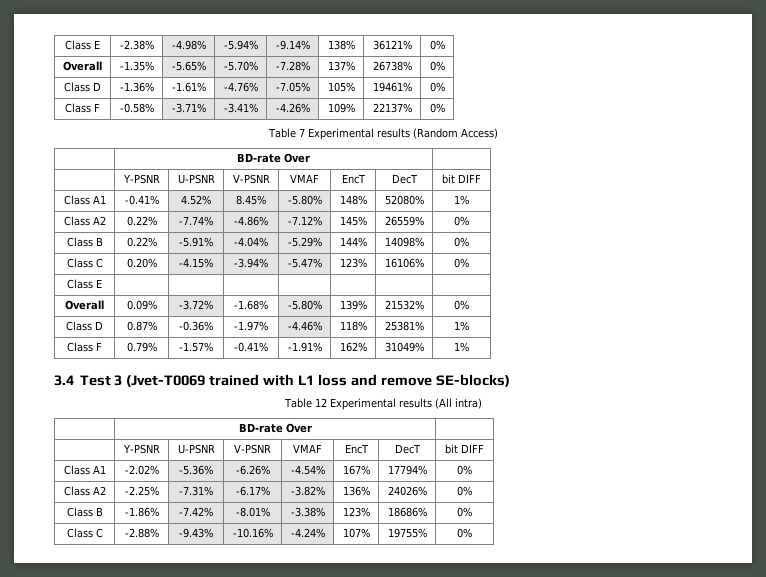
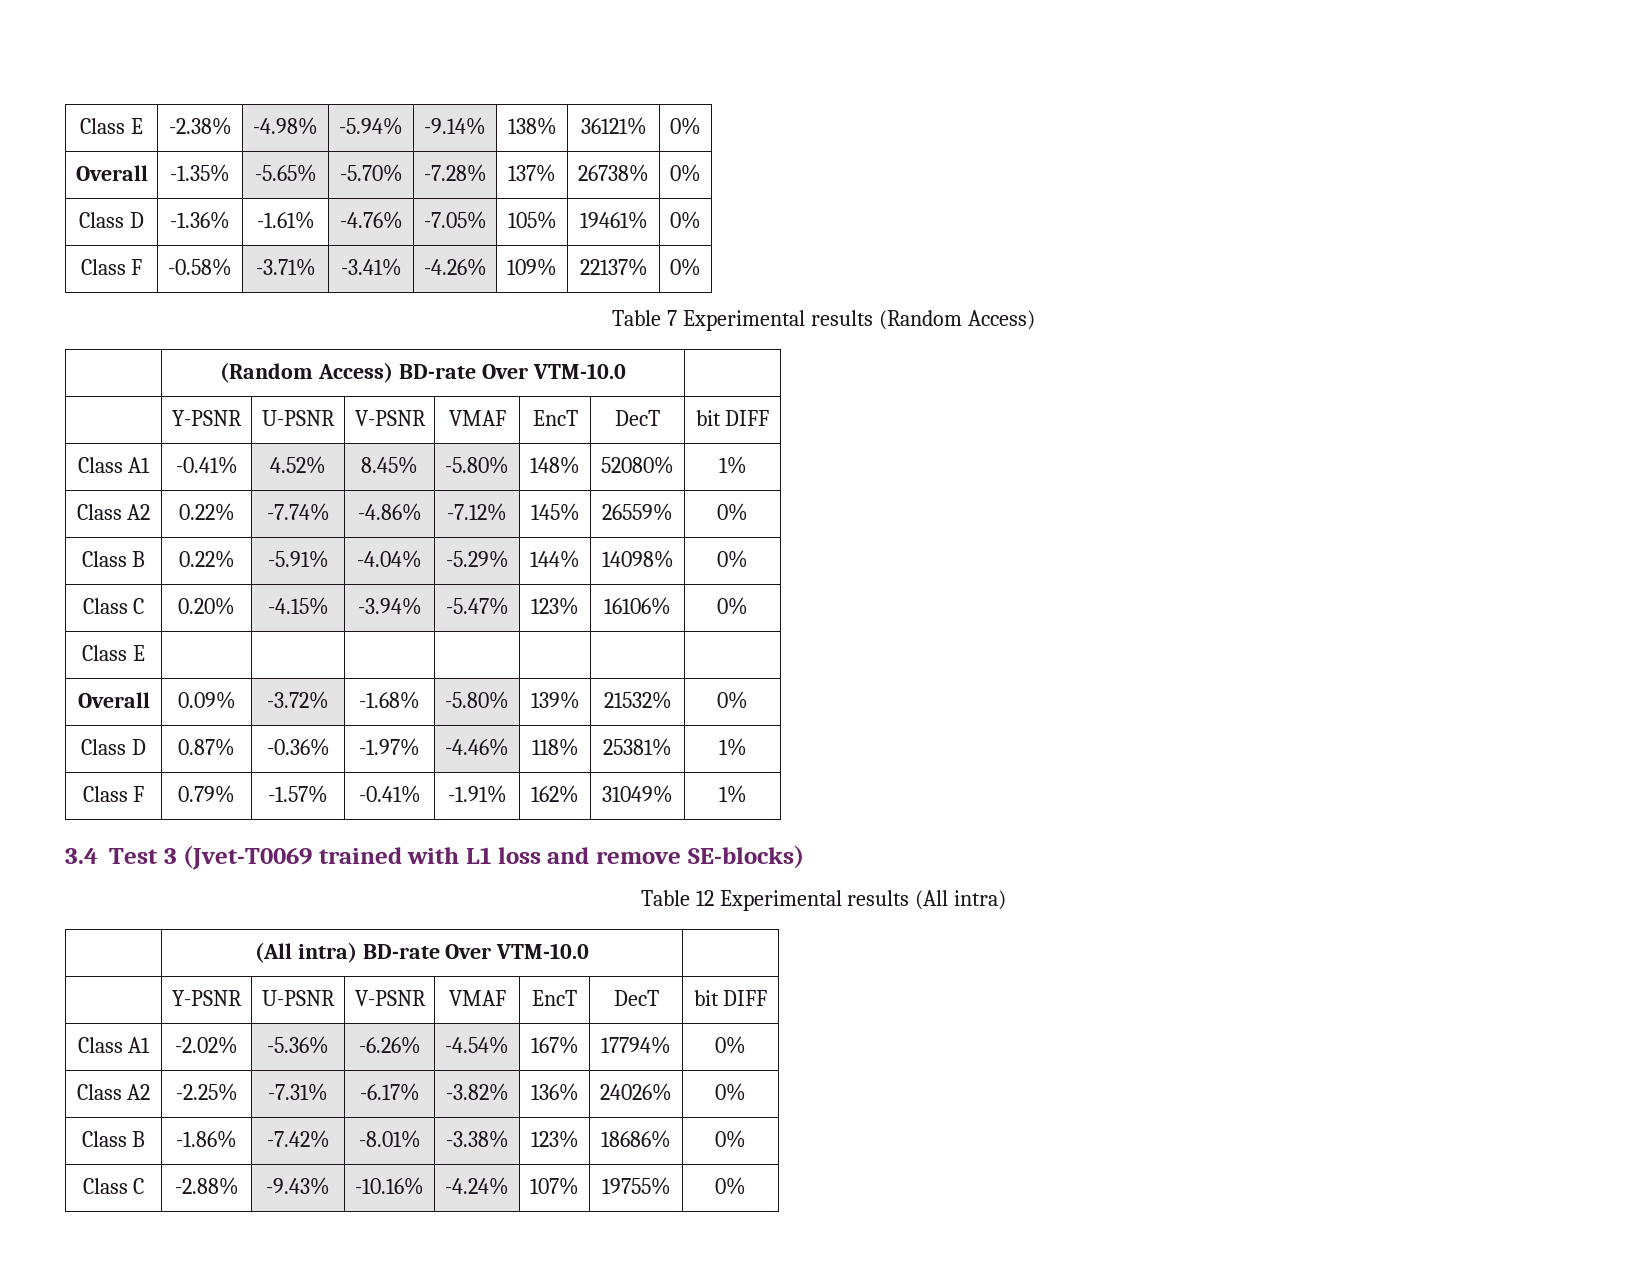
  Table 7 Experimental results (Random Access)
- | BD-rate Over |
+ | (Random Access) BD-rate Over VTM-10.0 |
  Table 12 Experimental results (All intra)
- | BD-rate Over |
+ | (All intra) BD-rate Over VTM-10.0 |

